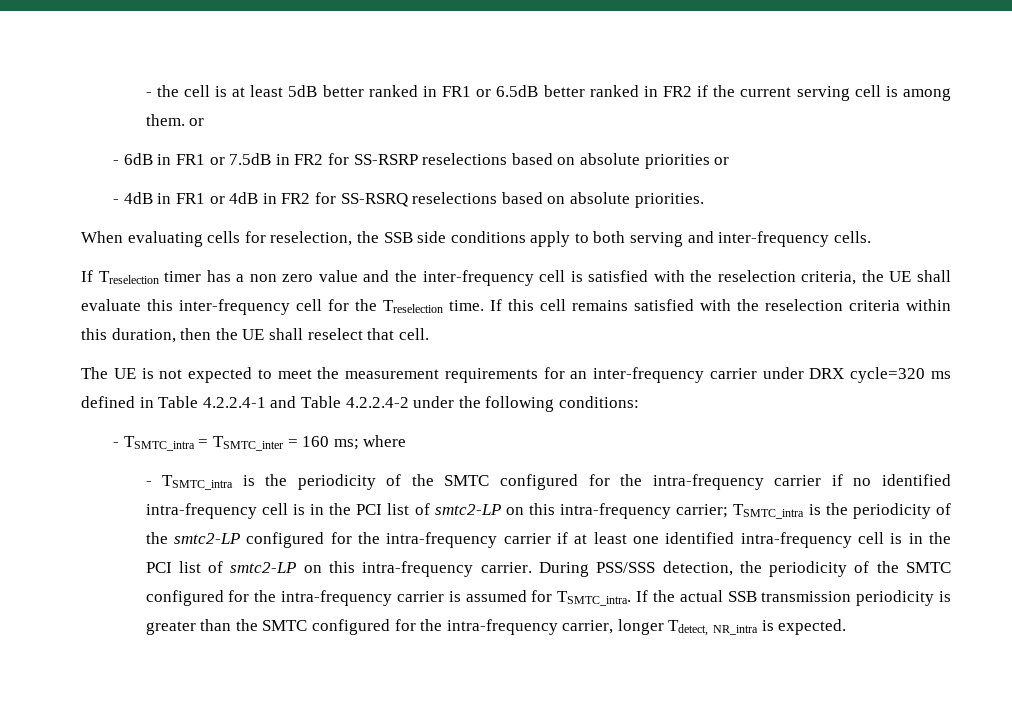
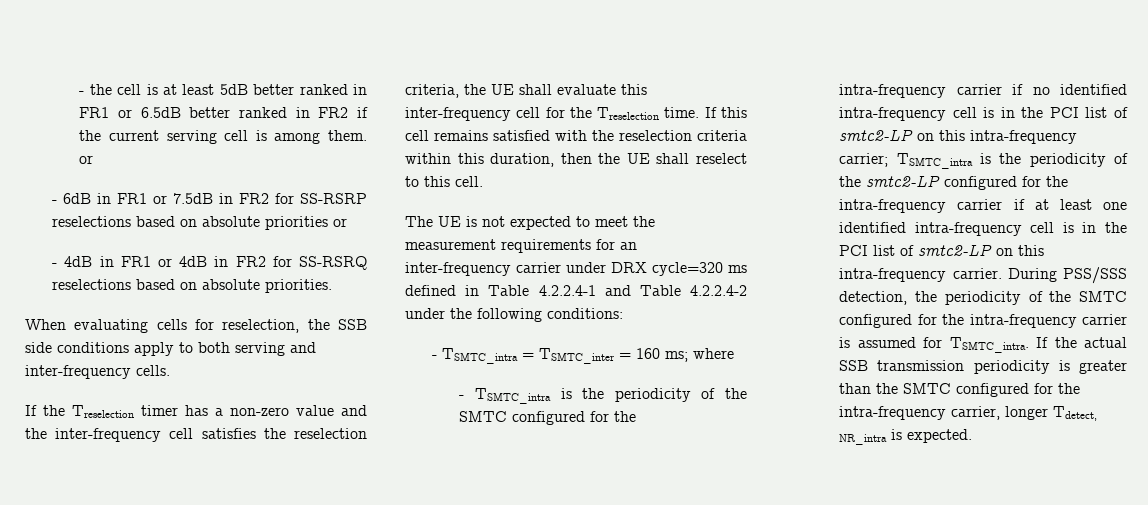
- If Treselection timer has a non zero value and the inter-frequency cell is satisfied with the reselection criteria, the UE shall evaluate this inter-frequency cell for the Treselection time.
+ If the Treselection timer has a non-zero value and the inter-frequency cell satisfies the reselection criteria, the UE shall evaluate this inter-frequency cell for the Treselection time.
- If this cell remains satisfied with the reselection criteria within this duration, then the UE shall reselect that cell.
+ If this cell remains satisfied with the reselection criteria within this duration, then the UE shall reselect to this cell.

